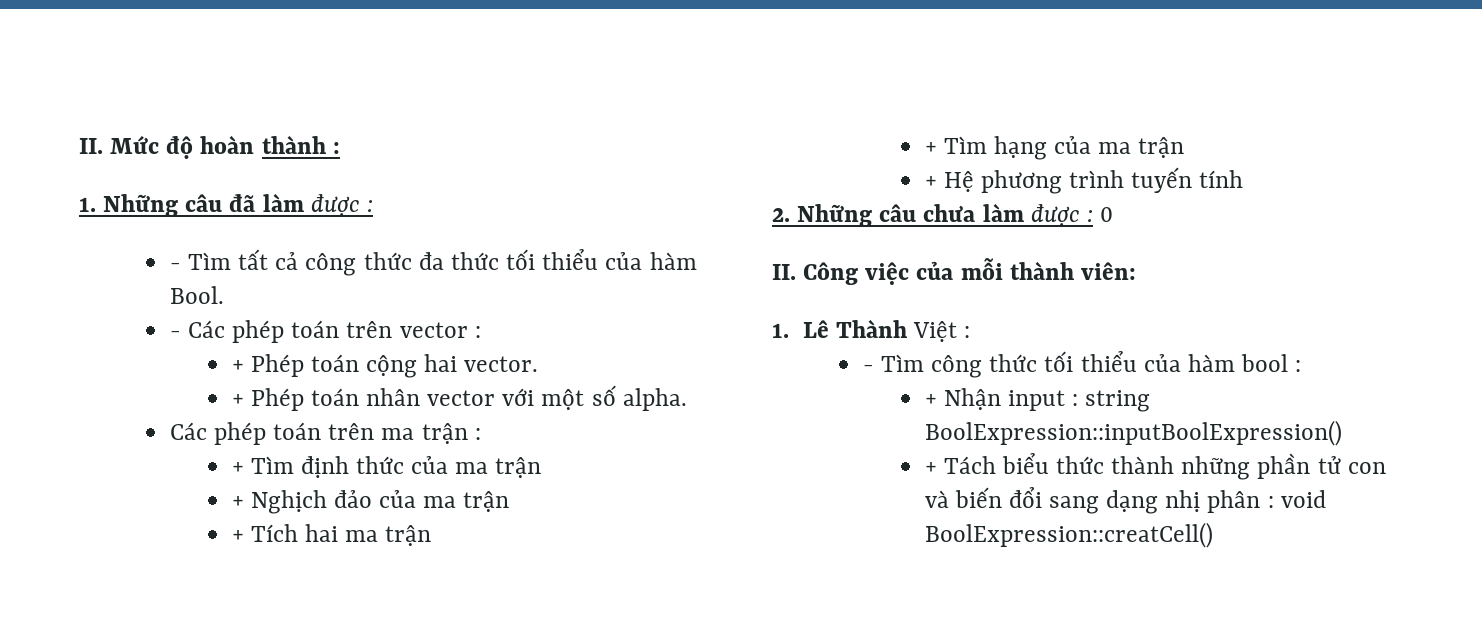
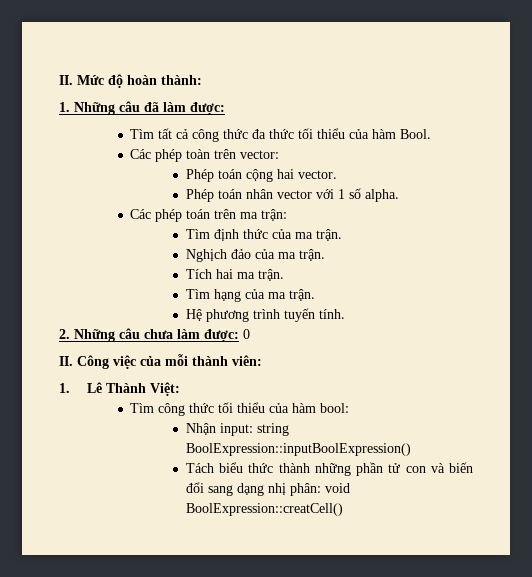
- II. Mức độ hoàn thành :
+ II. Mức độ hoàn thành:
- 1. Những câu đã làm được :
- - Tìm tất cả công thức đa thức tối thiểu của hàm Bool.
+ 1. Những câu đã làm được:
+ Tìm tất cả công thức đa thức tối thiểu của hàm Bool.
- - Các phép toán trên vector :
- + Phép toán cộng hai vector.
+ Các phép toàn trên vector:
+ Phép toán cộng hai vector.
- + Phép toán nhân vector với một số alpha.
+ Phép toán nhân vector với 1 số alpha.
- Các phép toán trên ma trận :
- + Tìm định thức của ma trận
- + Nghịch đảo của ma trận
- + Tích hai ma trận
- + Tìm hạng của ma trận
- + Hệ phương trình tuyến tính
+ Các phép toán trên ma trận:
+ Tìm định thức của ma trận.
+ Nghịch đảo của ma trận.
+ Tích hai ma trận.
+ Tìm hạng của ma trận.
+ Hệ phương trình tuyến tính.
- 2. Những câu chưa làm được : 0
+ 2. Những câu chưa làm được: 0
- 1. Lê Thành Việt :
- - Tìm công thức tối thiểu của hàm bool :
- + Nhận input : string BoolExpression::inputBoolExpression()
+ 1. Lê Thành Việt:
+ Tìm công thức tối thiểu của hàm bool:
+ Nhận input: string BoolExpression::inputBoolExpression()
- + Tách biểu thức thành những phần tử con và biến đổi sang dạng nhị phân : void BoolExpression::creatCell()
+ Tách biểu thức thành những phần tử con và biến đổi sang dạng nhị phân: void BoolExpression::creatCell()

